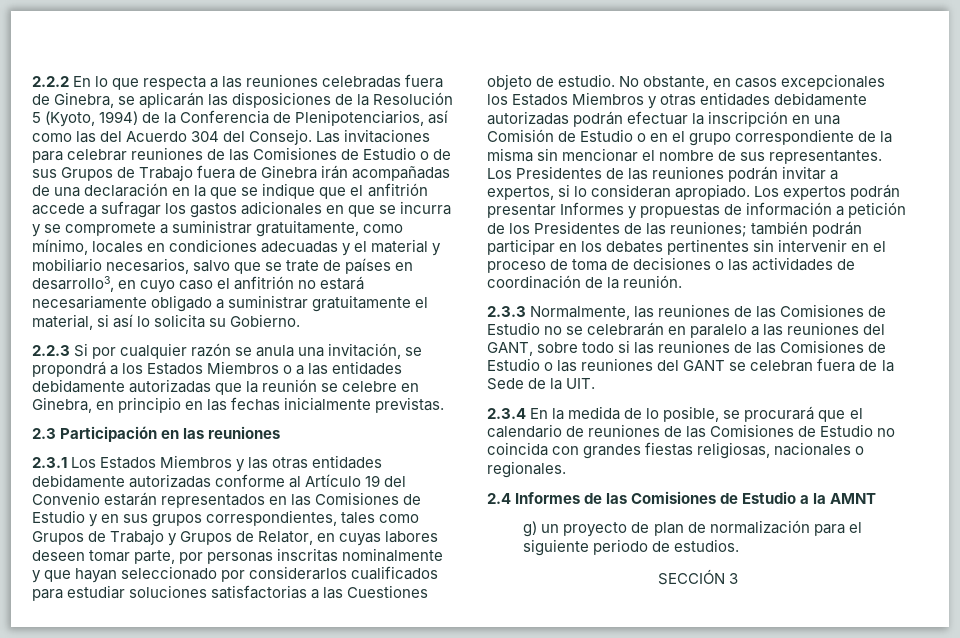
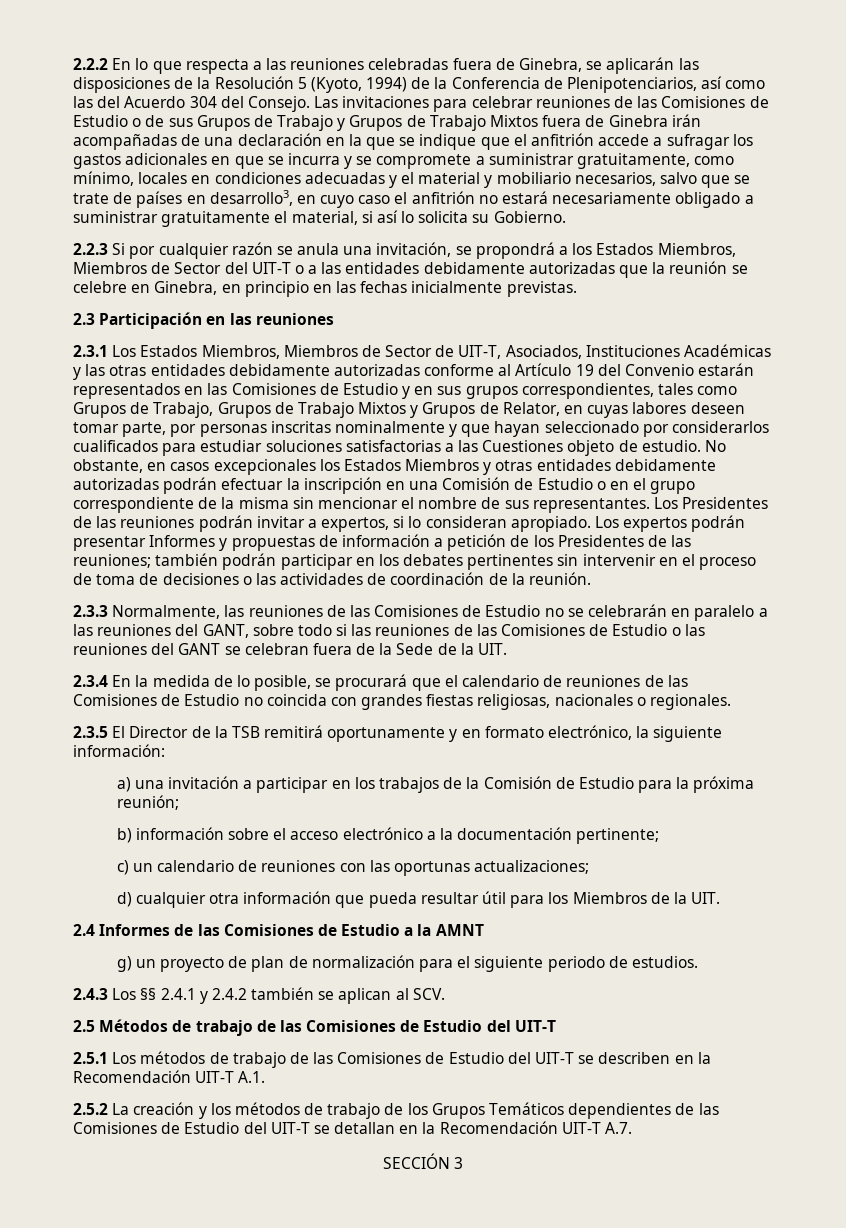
- Las invitaciones para celebrar reuniones de las Comisiones de Estudio o de sus Grupos de Trabajo fuera de Ginebra irán acompañadas de una declaración en la que se indique que el anfitrión accede a sufragar los gastos adicionales en que se incurra y se compromete a suministrar gratuitamente, como mínimo, locales en condiciones adecuadas y el material y mobiliario necesarios, salvo que se trate de países en desarrollo3, en cuyo caso el anfitrión no estará necesariamente obligado a suministrar gratuitamente el material, si así lo solicita su Gobierno.
+ Las invitaciones para celebrar reuniones de las Comisiones de Estudio o de sus Grupos de Trabajo y Grupos de Trabajo Mixtos fuera de Ginebra irán acompañadas de una declaración en la que se indique que el anfitrión accede a sufragar los gastos adicionales en que se incurra y se compromete a suministrar gratuitamente, como mínimo, locales en condiciones adecuadas y el material y mobiliario necesarios, salvo que se trate de países en desarrollo3, en cuyo caso el anfitrión no estará necesariamente obligado a suministrar gratuitamente el material, si así lo solicita su Gobierno.
- 2.2.3 Si por cualquier razón se anula una invitación, se propondrá a los Estados Miembros o a las entidades debidamente autorizadas que la reunión se celebre en Ginebra, en principio en las fechas inicialmente previstas.
+ 2.2.3 Si por cualquier razón se anula una invitación, se propondrá a los Estados Miembros, Miembros de Sector del UIT-T o a las entidades debidamente autorizadas que la reunión se celebre en Ginebra, en principio en las fechas inicialmente previstas.
- 2.3.1 Los Estados Miembros y las otras entidades debidamente autorizadas conforme al Artículo 19 del Convenio estarán representados en las Comisiones de Estudio y en sus grupos correspondientes, tales como Grupos de Trabajo y Grupos de Relator, en cuyas labores deseen tomar parte, por personas inscritas nominalmente y que hayan seleccionado por considerarlos cualificados para estudiar soluciones satisfactorias a las Cuestiones objeto de estudio.
+ 2.3.1 Los Estados Miembros, Miembros de Sector de UIT-T, Asociados, Instituciones Académicas y las otras entidades debidamente autorizadas conforme al Artículo 19 del Convenio estarán representados en las Comisiones de Estudio y en sus grupos correspondientes, tales como Grupos de Trabajo, Grupos de Trabajo Mixtos y Grupos de Relator, en cuyas labores deseen tomar parte, por personas inscritas nominalmente y que hayan seleccionado por considerarlos cualificados para estudiar soluciones satisfactorias a las Cuestiones objeto de estudio.
+ 2.3.5 El Director de la TSB remitirá oportunamente y en formato electrónico, la siguiente información:
+ a) una invitación a participar en los trabajos de la Comisión de Estudio para la próxima reunión;
+ b) información sobre el acceso electrónico a la documentación pertinente;
+ c) un calendario de reuniones con las oportunas actualizaciones;
+ d) cualquier otra información que pueda resultar útil para los Miembros de la UIT.
+ 2.4.3 Los §§ 2.4.1 y 2.4.2 también se aplican al SCV.
+ 2.5 Métodos de trabajo de las Comisiones de Estudio del UIT-T
+ 2.5.1 Los métodos de trabajo de las Comisiones de Estudio del UIT-T se describen en la Recomendación UIT-T A.1.
+ 2.5.2 La creación y los métodos de trabajo de los Grupos Temáticos dependientes de las Comisiones de Estudio del UIT-T se detallan en la Recomendación UIT-T A.7.

